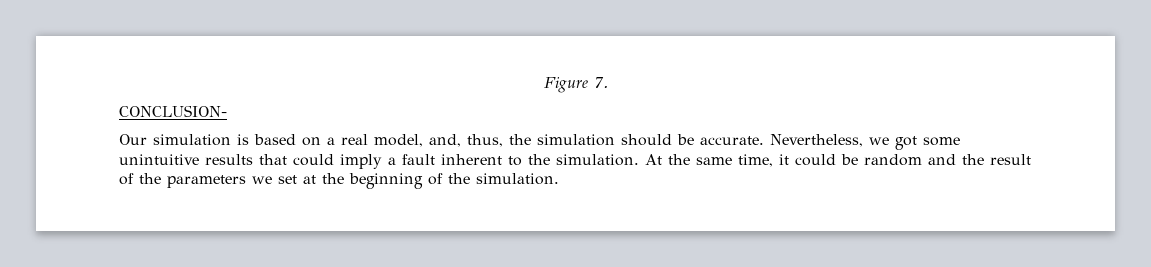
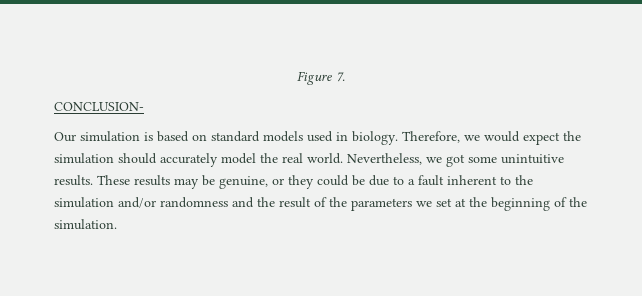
- Our simulation is based on a real model, and, thus, the simulation should be accurate.
+ Our simulation is based on standard models used in biology. Therefore, we would expect the simulation should accurately model the real world.
- Nevertheless, we got some unintuitive results that could imply a fault inherent to the simulation. At the same time, it could be random and the result of the parameters we set at the beginning of the simulation.
+ Nevertheless, we got some unintuitive results. These results may be genuine, or they could be due to a fault inherent to the simulation and/or randomness and the result of the parameters we set at the beginning of the simulation.

